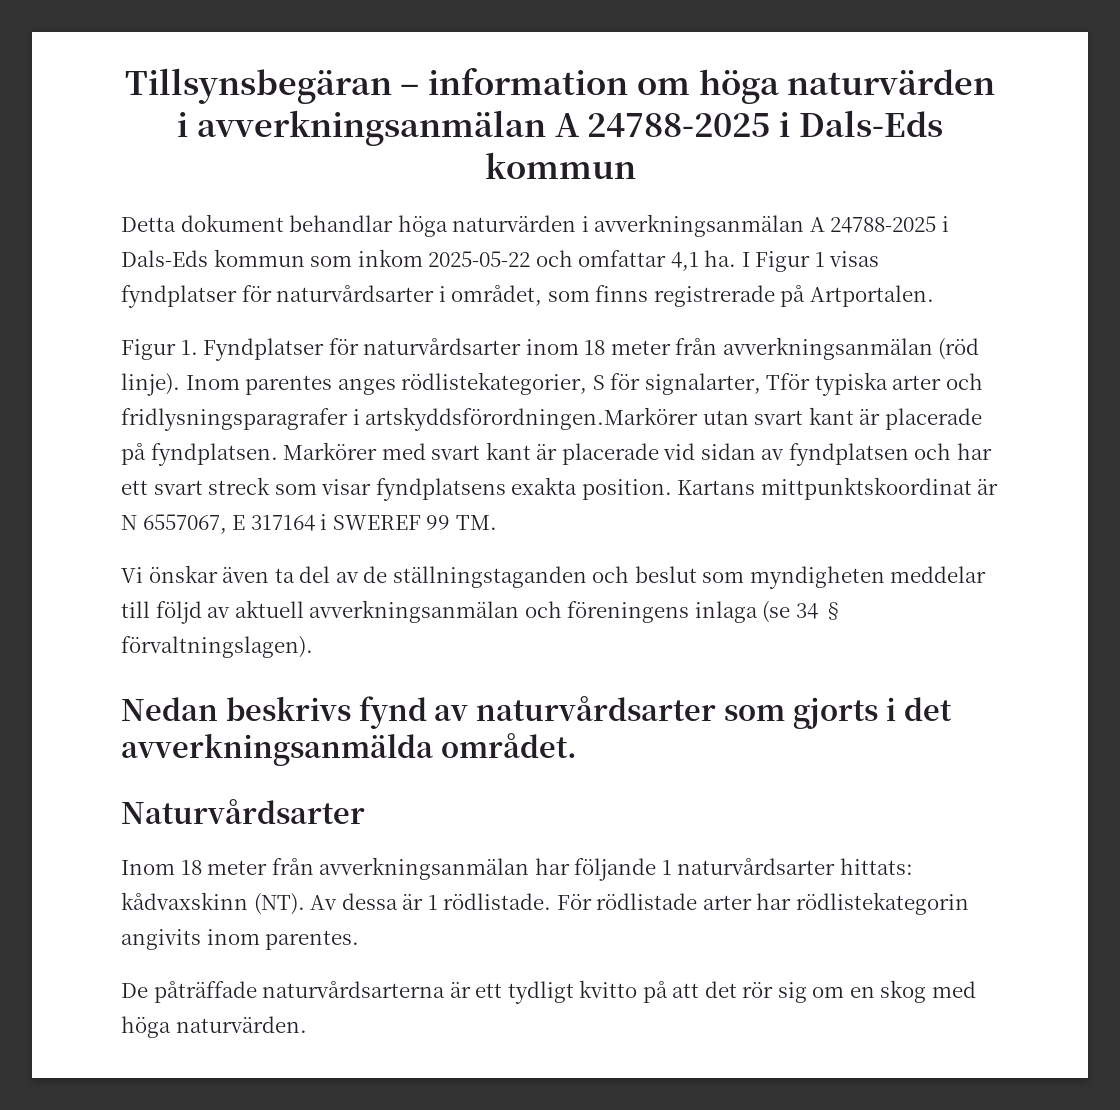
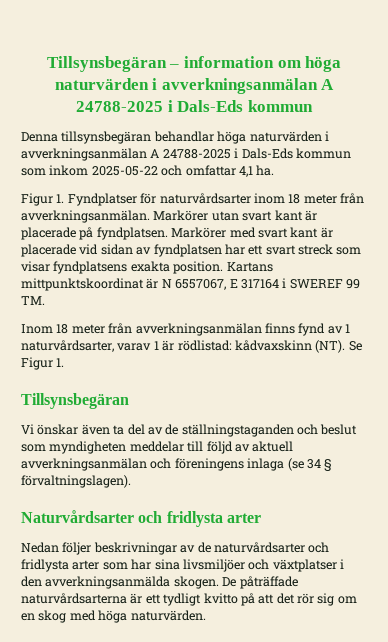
- Detta dokument behandlar höga naturvärden i avverkningsanmälan A 24788-2025 i Dals-Eds kommun som inkom 2025-05-22 och omfattar 4,1 ha. I Figur 1 visas fyndplatser för naturvårdsarter i området, som finns registrerade på Artportalen.
+ Denna tillsynsbegäran behandlar höga naturvärden i avverkningsanmälan A 24788-2025 i Dals-Eds kommun som inkom 2025-05-22 och omfattar 4,1 ha.
- Figur 1. Fyndplatser för naturvårdsarter inom 18 meter från avverkningsanmälan (röd linje). Inom parentes anges rödlistekategorier, S för signalarter, Tför typiska arter och fridlysningsparagrafer i artskyddsförordningen.Markörer utan svart kant är placerade på fyndplatsen.
+ Figur 1. Fyndplatser för naturvårdsarter inom 18 meter från avverkningsanmälan. Markörer utan svart kant är placerade på fyndplatsen.
- Markörer med svart kant är placerade vid sidan av fyndplatsen och har ett svart streck som visar fyndplatsens exakta position.
+ Markörer med svart kant är placerade vid sidan av fyndplatsen har ett svart streck som visar fyndplatsens exakta position.
+ Inom 18 meter från avverkningsanmälan finns fynd av 1 naturvårdsarter, varav 1 är rödlistad: kådvaxskinn (NT). Se Figur 1.
+ Tillsynsbegäran
- Nedan beskrivs fynd av naturvårdsarter som gjorts i det avverkningsanmälda området.
- Naturvårdsarter
- Inom 18 meter från avverkningsanmälan har följande 1 naturvårdsarter hittats: kådvaxskinn (NT). Av dessa är 1 rödlistade. För rödlistade arter har rödlistekategorin angivits inom parentes.
- De påträffade naturvårdsarterna är ett tydligt kvitto på att det rör sig om en skog med höga naturvärden.
+ Naturvårdsarter och fridlysta arter
+ Nedan följer beskrivningar av de naturvårdsarter och fridlysta arter som har sina livsmiljöer och växtplatser i den avverkningsanmälda skogen. De påträffade naturvårdsarterna är ett tydligt kvitto på att det rör sig om en skog med höga naturvärden.

